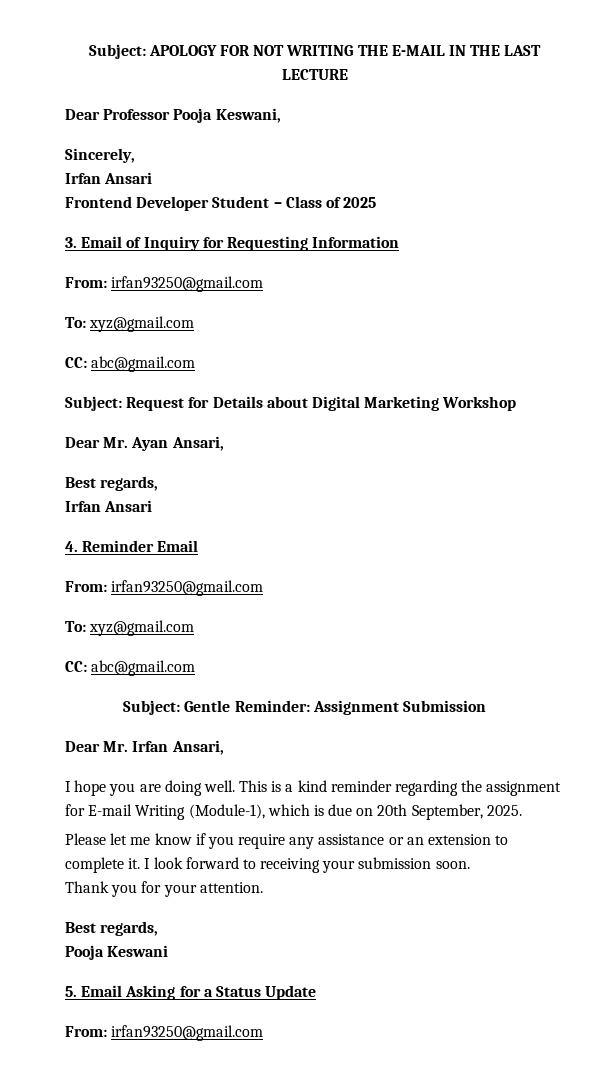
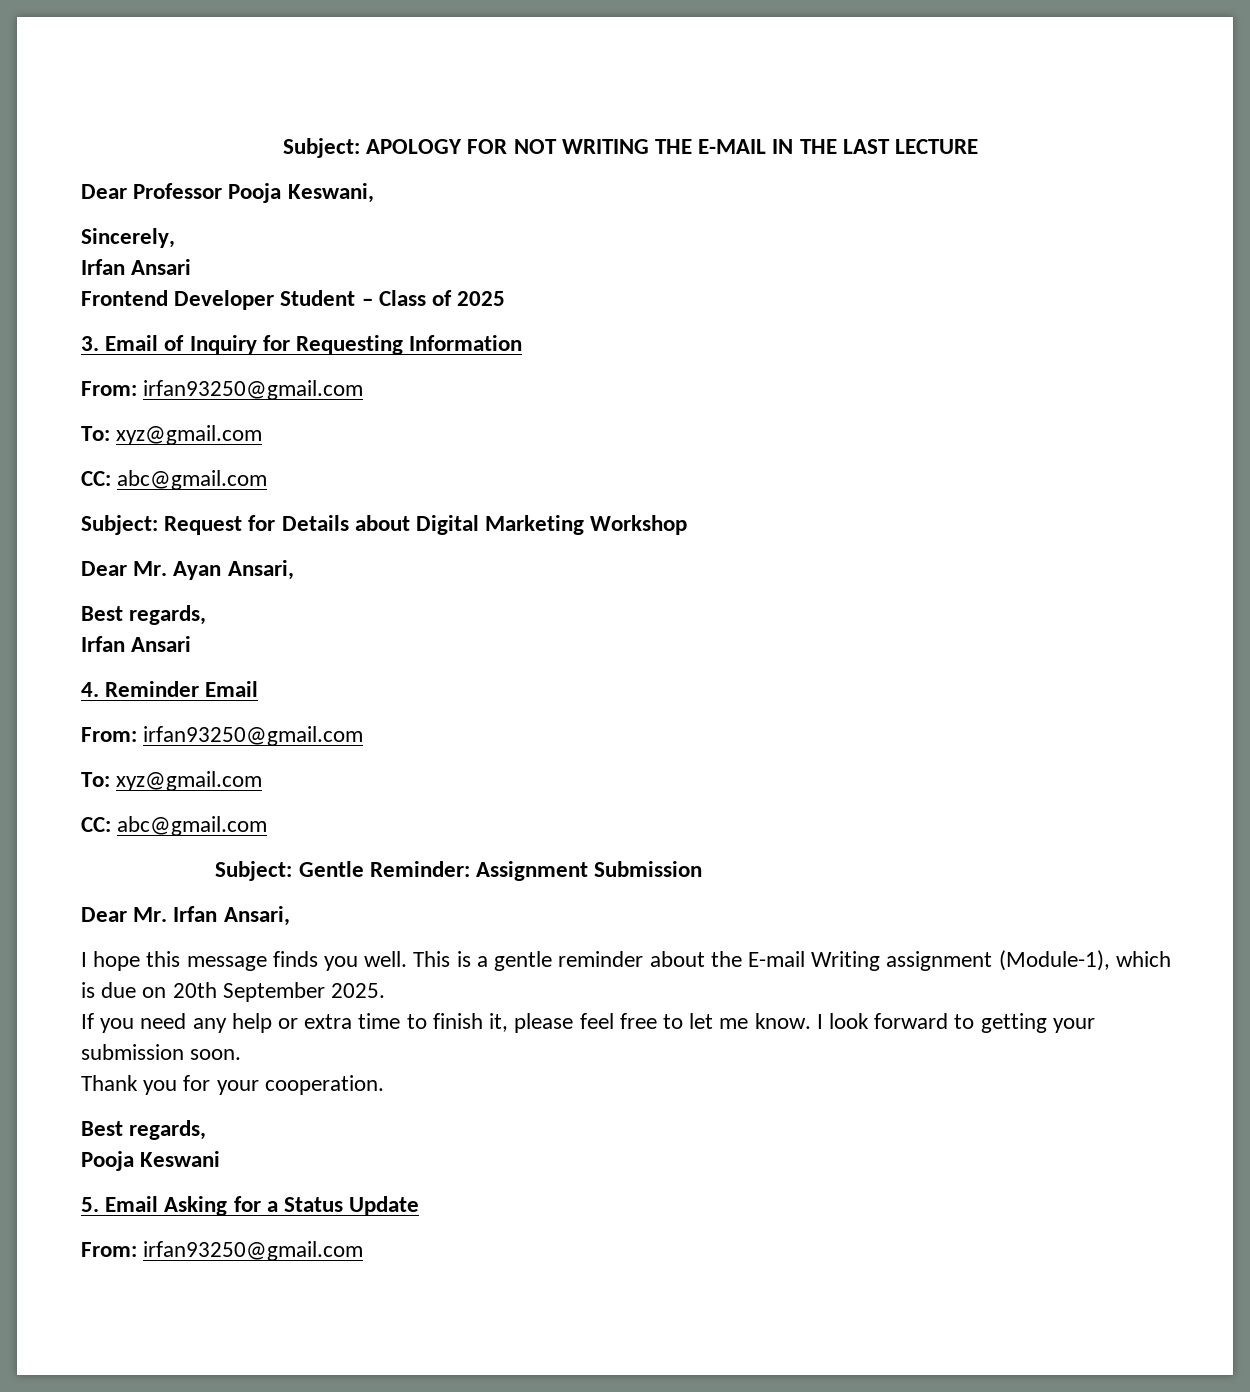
- I hope you are doing well. This is a kind reminder regarding the assignment for E-mail Writing (Module-1), which is due on 20th September, 2025.
+ I hope this message finds you well. This is a gentle reminder about the E-mail Writing assignment (Module-1), which is due on 20th September 2025.
- Please let me know if you require any assistance or an extension to complete it.
+ If you need any help or extra time to finish it, please feel free to let me know.
- I look forward to receiving your submission soon.
+ I look forward to getting your submission soon.
- Thank you for your attention.
+ Thank you for your cooperation.

